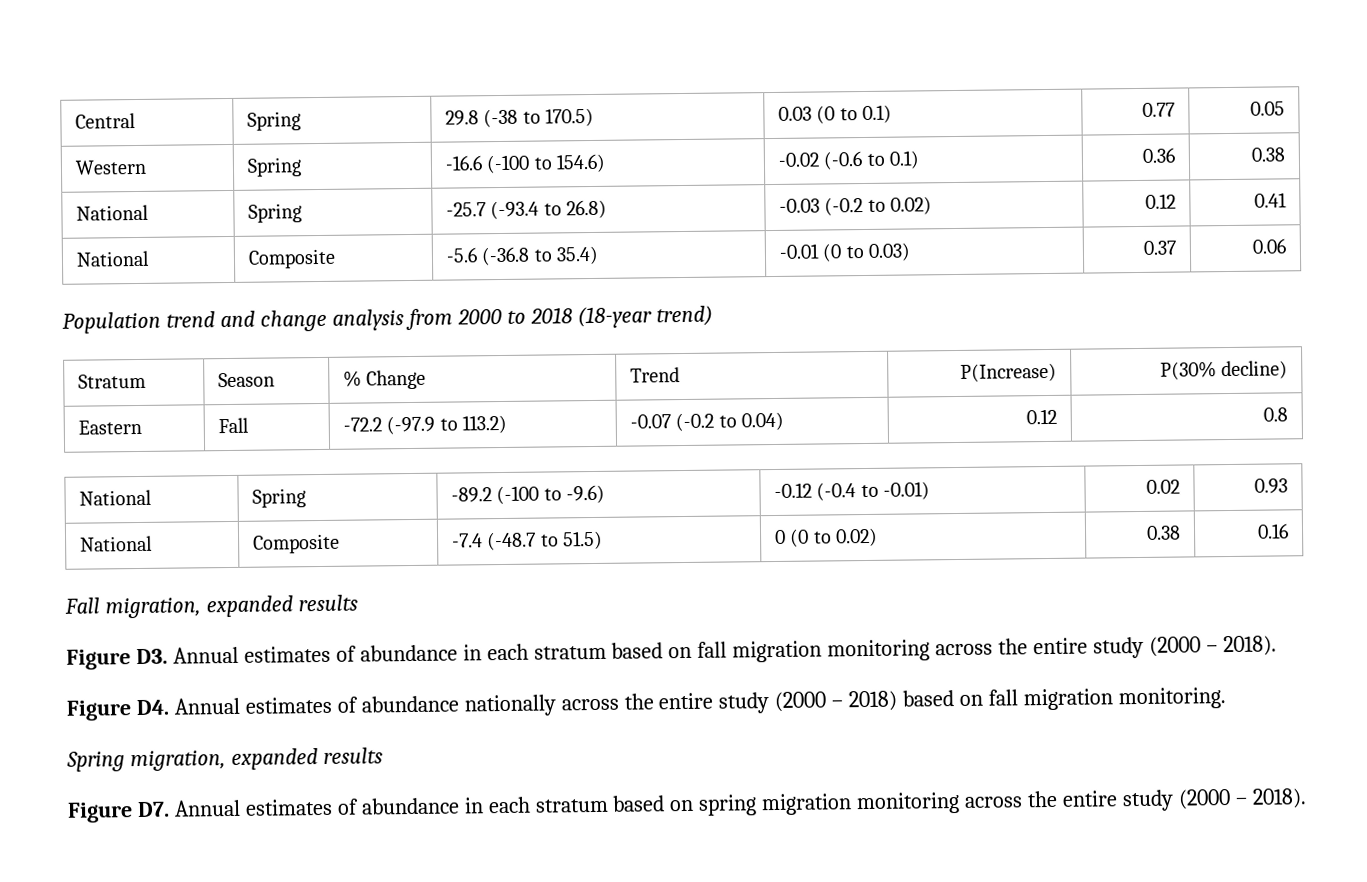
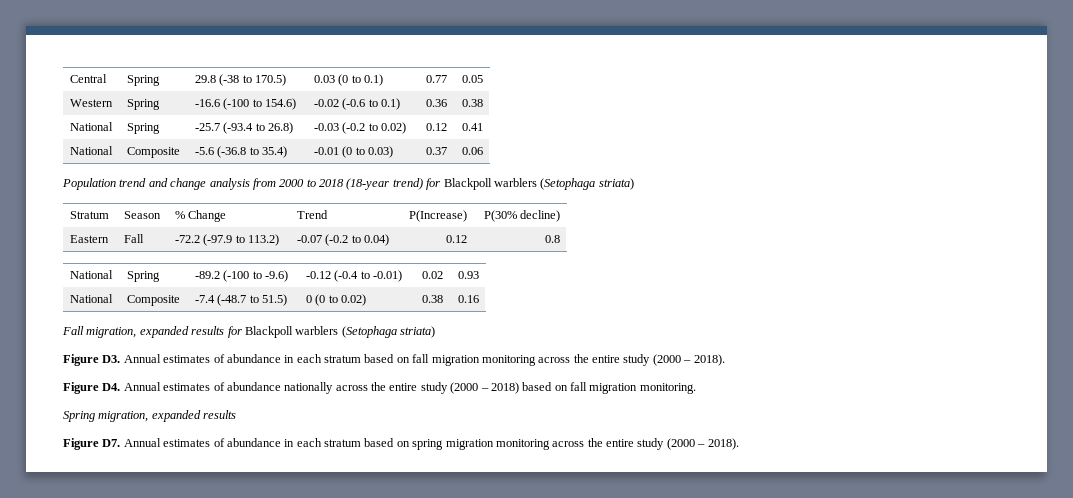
- Population trend and change analysis from 2000 to 2018 (18-year trend)
+ Population trend and change analysis from 2000 to 2018 (18-year trend) for Blackpoll warblers (Setophaga striata)
- Fall migration, expanded results
+ Fall migration, expanded results for Blackpoll warblers (Setophaga striata)

